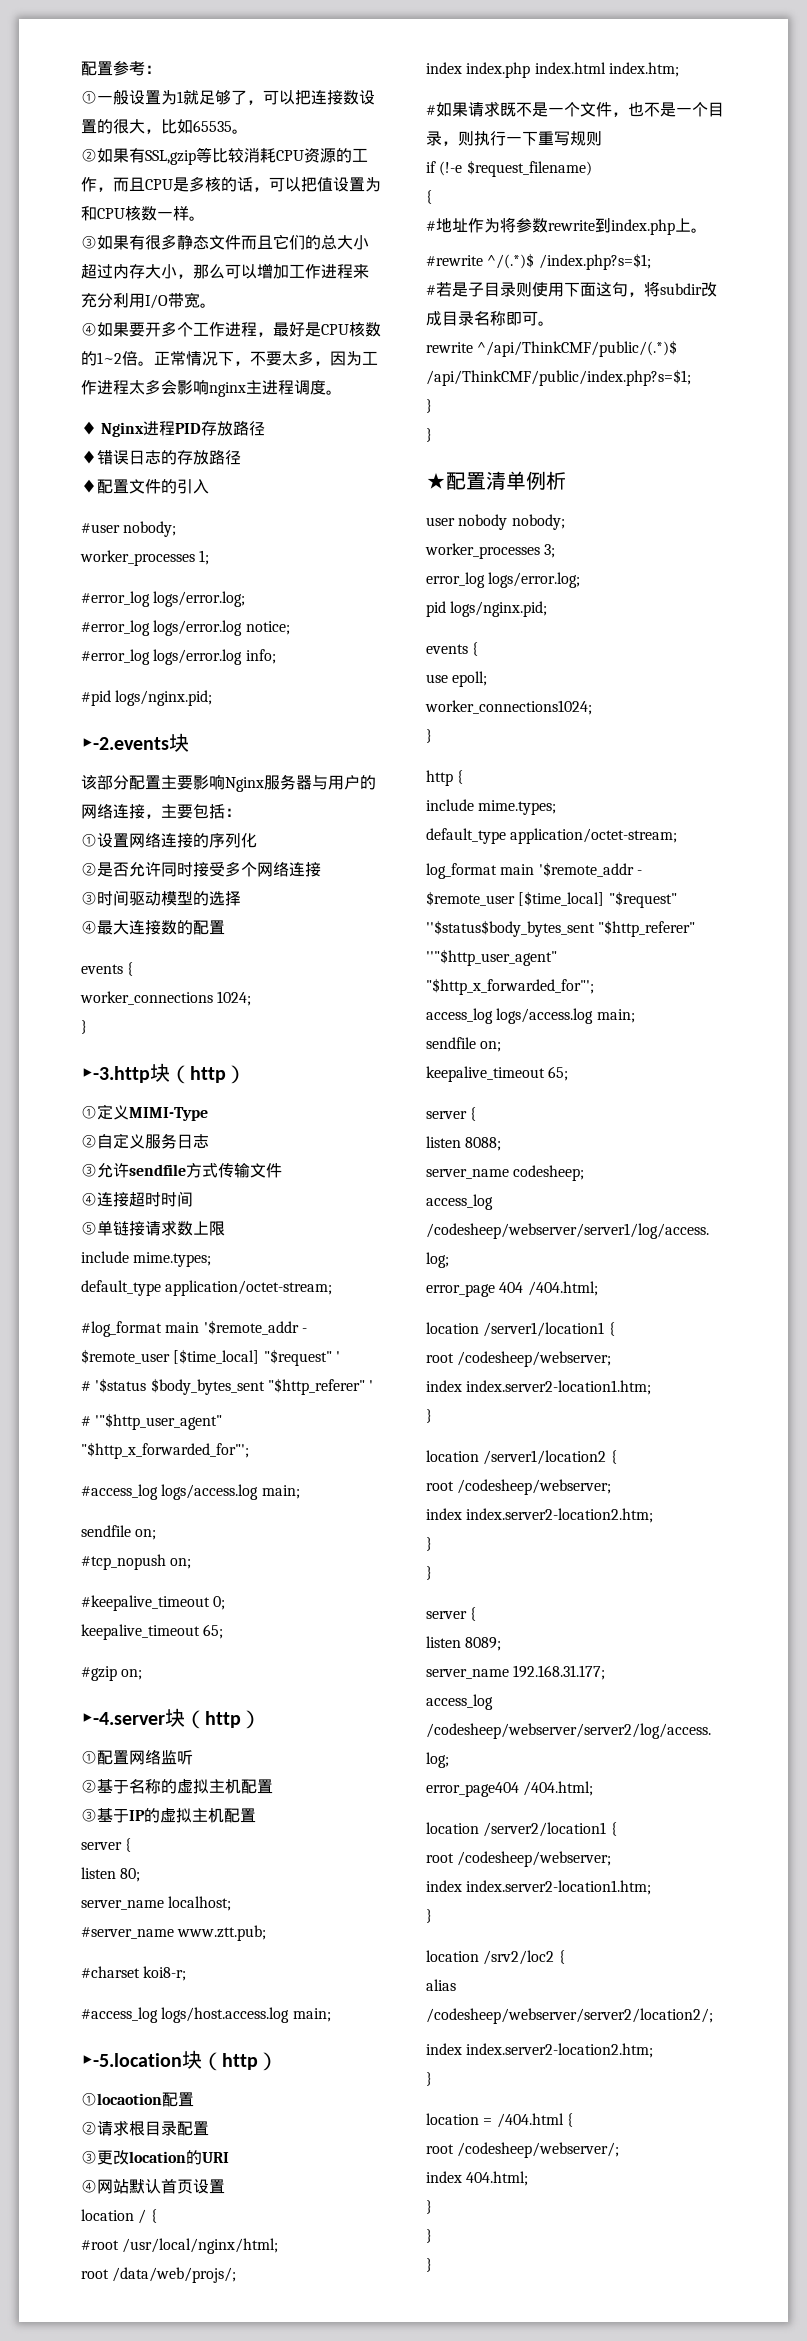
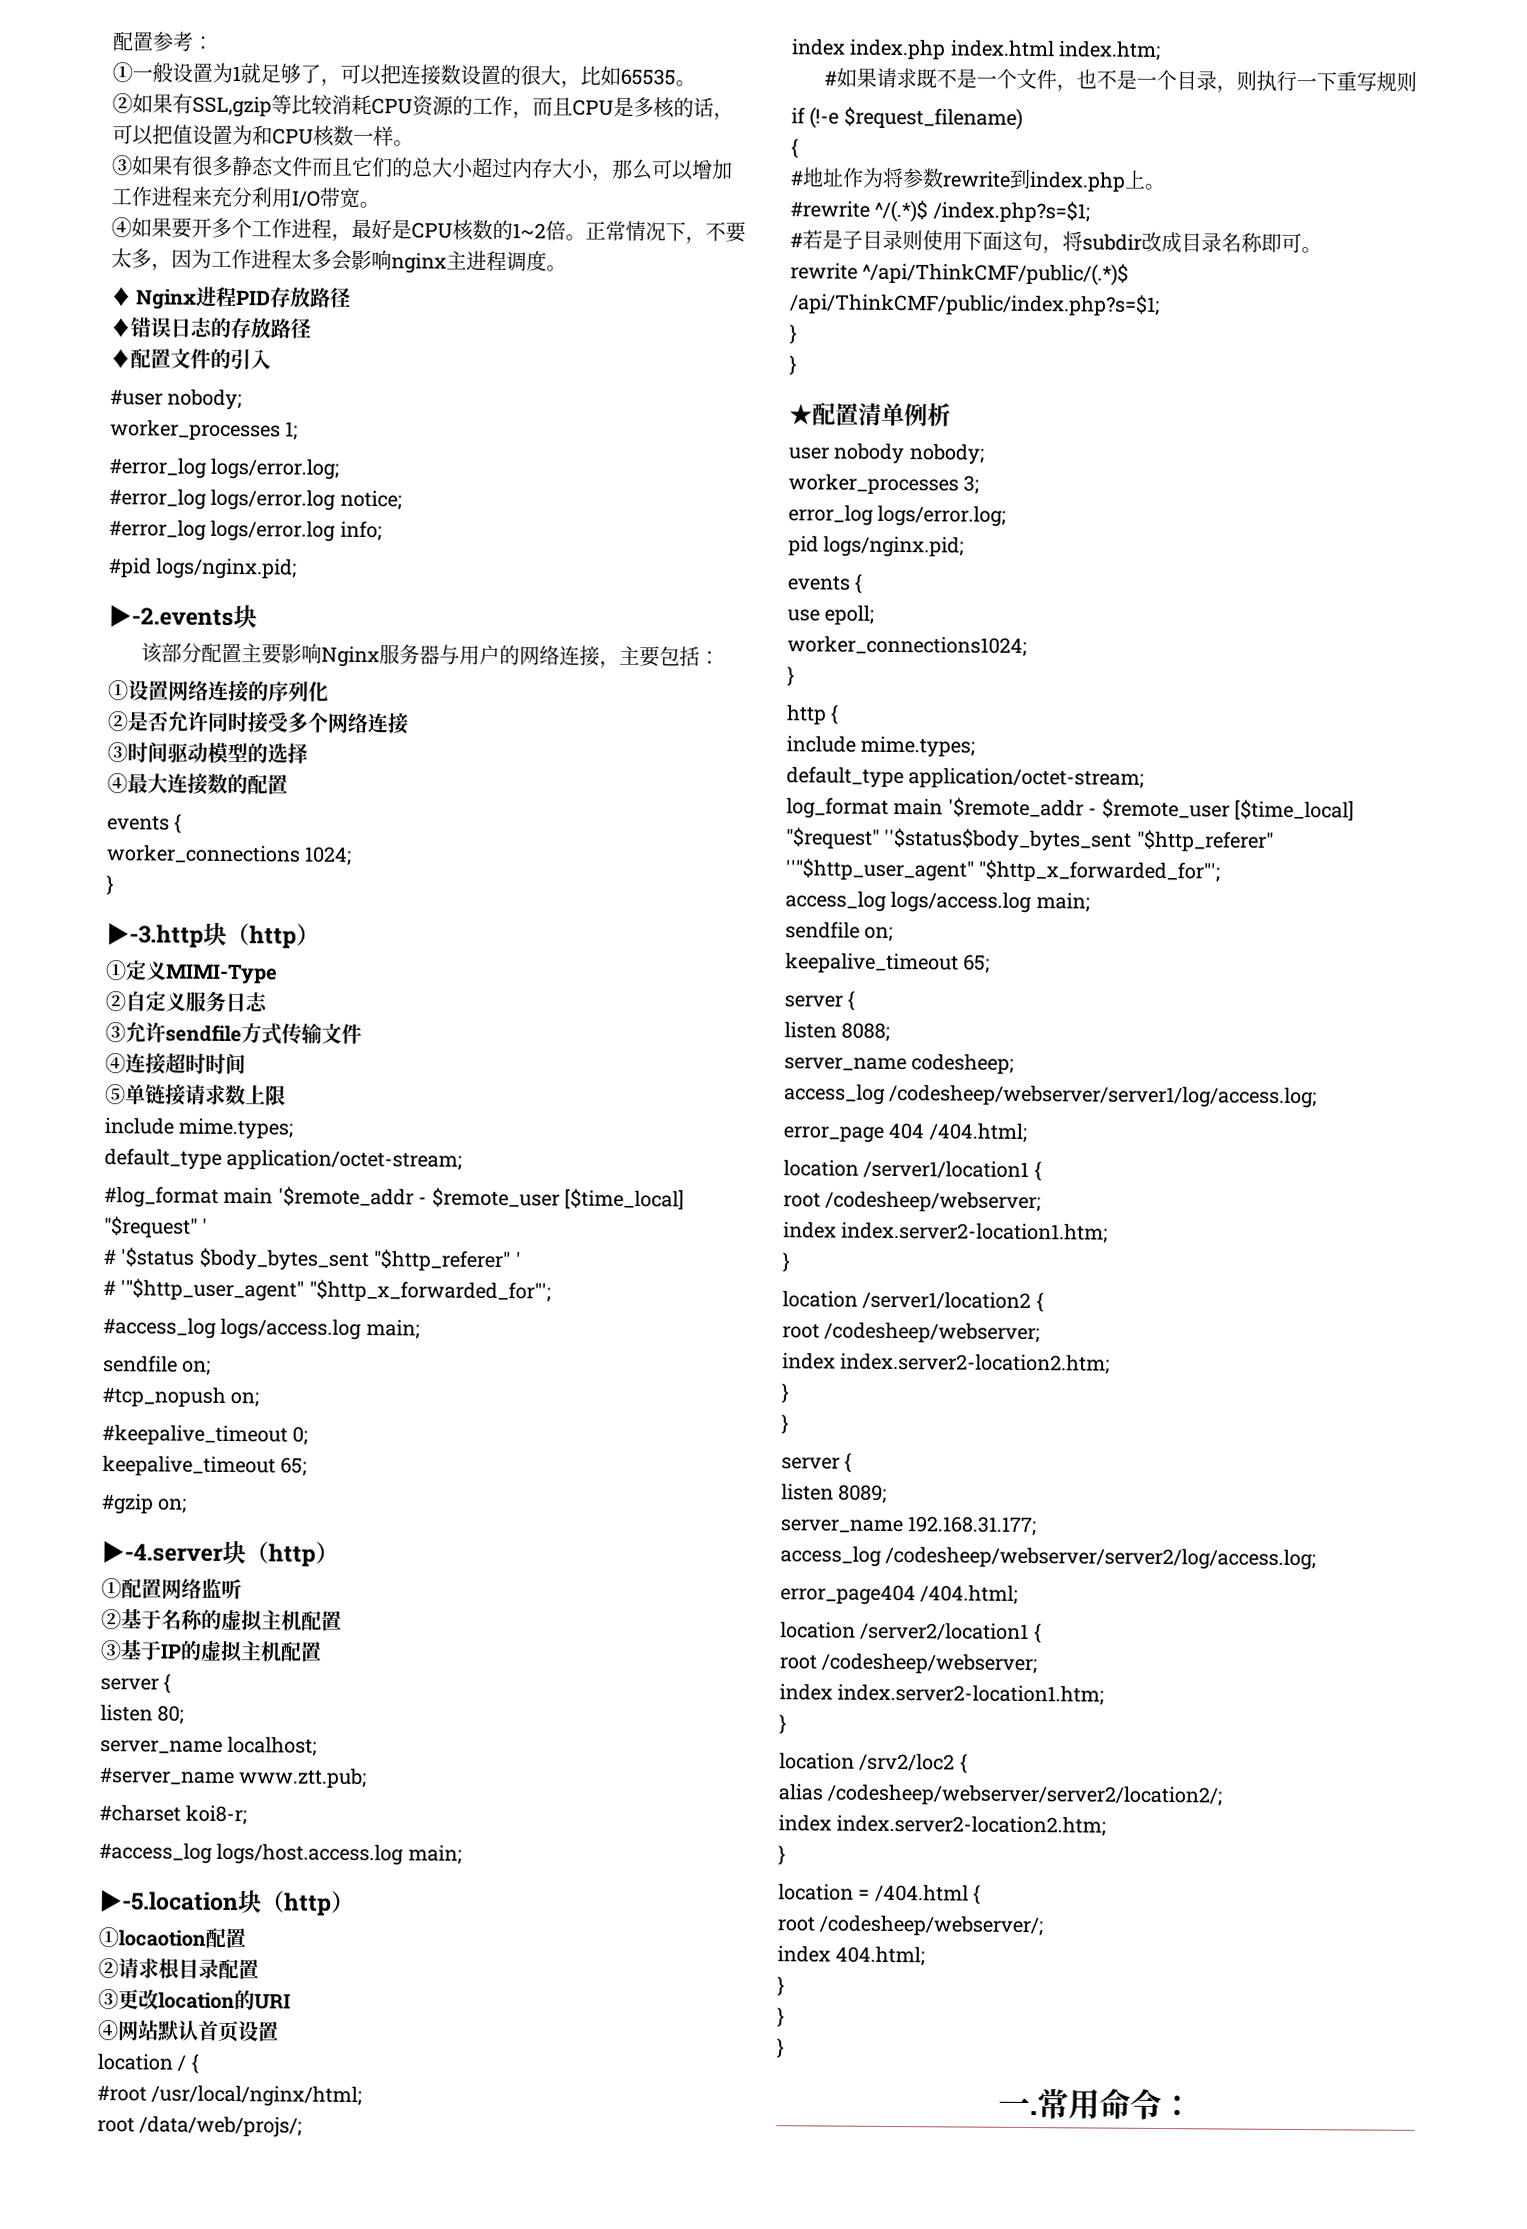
+ 一.常用命令：

